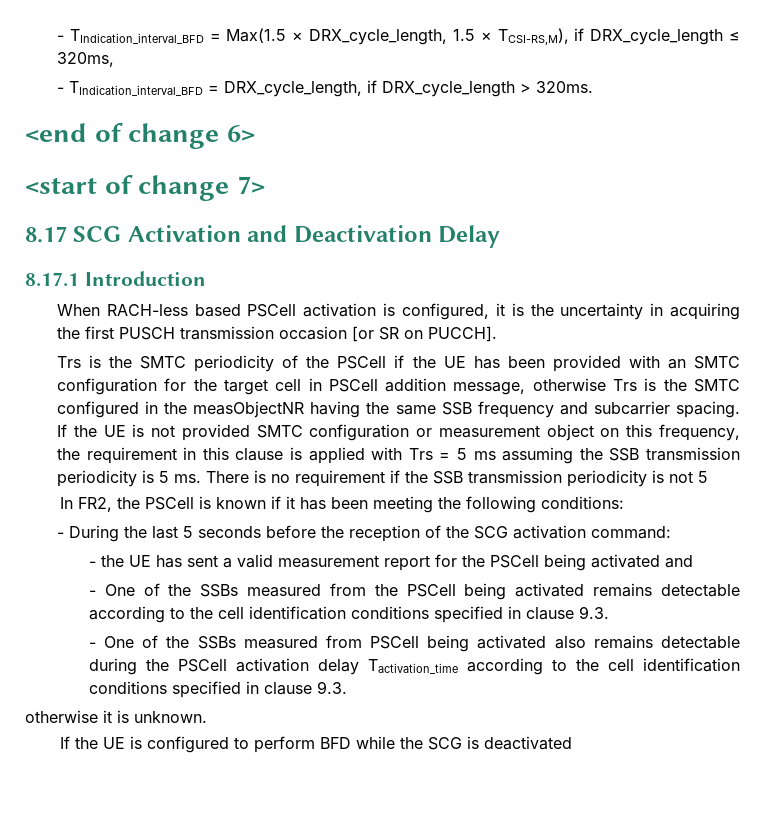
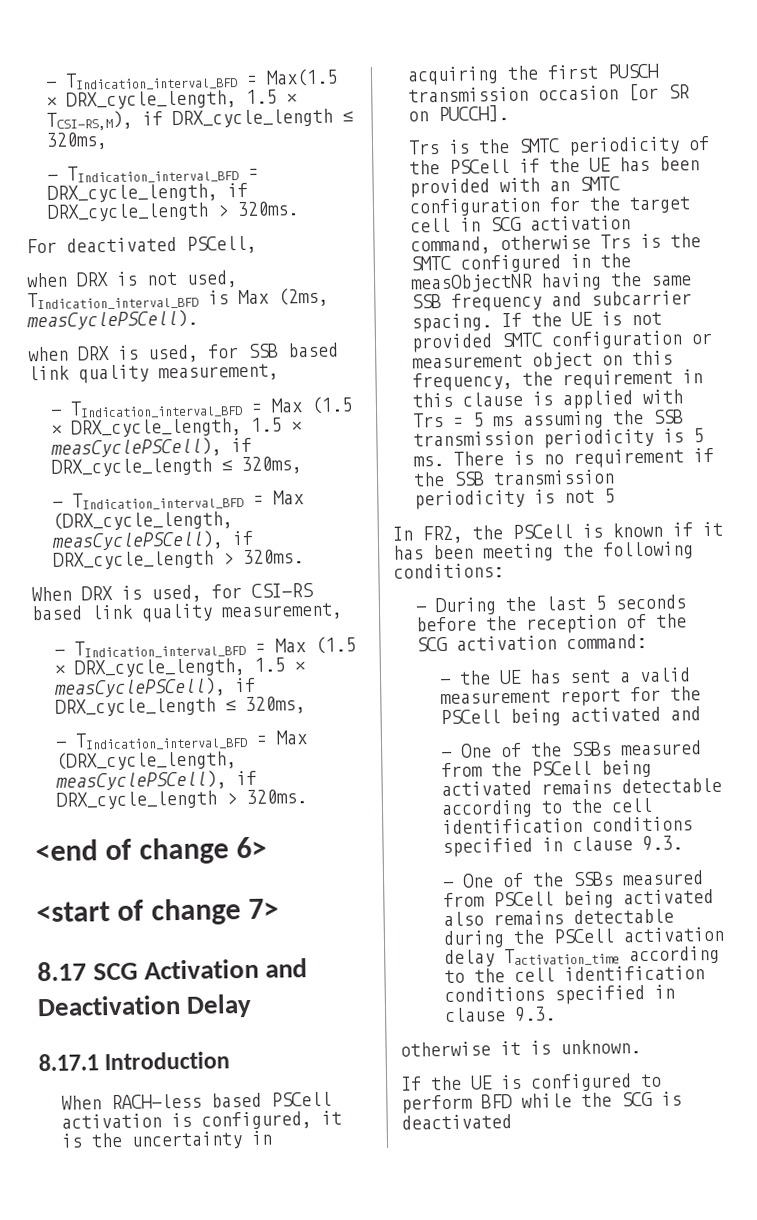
+ For deactivated PSCell,
+ when DRX is not used, TIndication_interval_BFD is Max (2ms, measCyclePSCell).
+ when DRX is used, for SSB based link quality measurement,
+ - TIndication_interval_BFD = Max (1.5 × DRX_cycle_length, 1.5 × measCyclePSCell), if DRX_cycle_length ≤ 320ms,
+ - TIndication_interval_BFD = Max (DRX_cycle_length, measCyclePSCell), if DRX_cycle_length > 320ms.
+ When DRX is used, for CSI-RS based link quality measurement,
+ - TIndication_interval_BFD = Max (1.5 × DRX_cycle_length, 1.5 × measCyclePSCell), if DRX_cycle_length ≤ 320ms,
+ - TIndication_interval_BFD = Max (DRX_cycle_length, measCyclePSCell), if DRX_cycle_length > 320ms.
- Trs is the SMTC periodicity of the PSCell if the UE has been provided with an SMTC configuration for the target cell in PSCell addition message, otherwise Trs is the SMTC configured in the measObjectNR having the same SSB frequency and subcarrier spacing.
+ Trs is the SMTC periodicity of the PSCell if the UE has been provided with an SMTC configuration for the target cell in SCG activation command, otherwise Trs is the SMTC configured in the measObjectNR having the same SSB frequency and subcarrier spacing.

